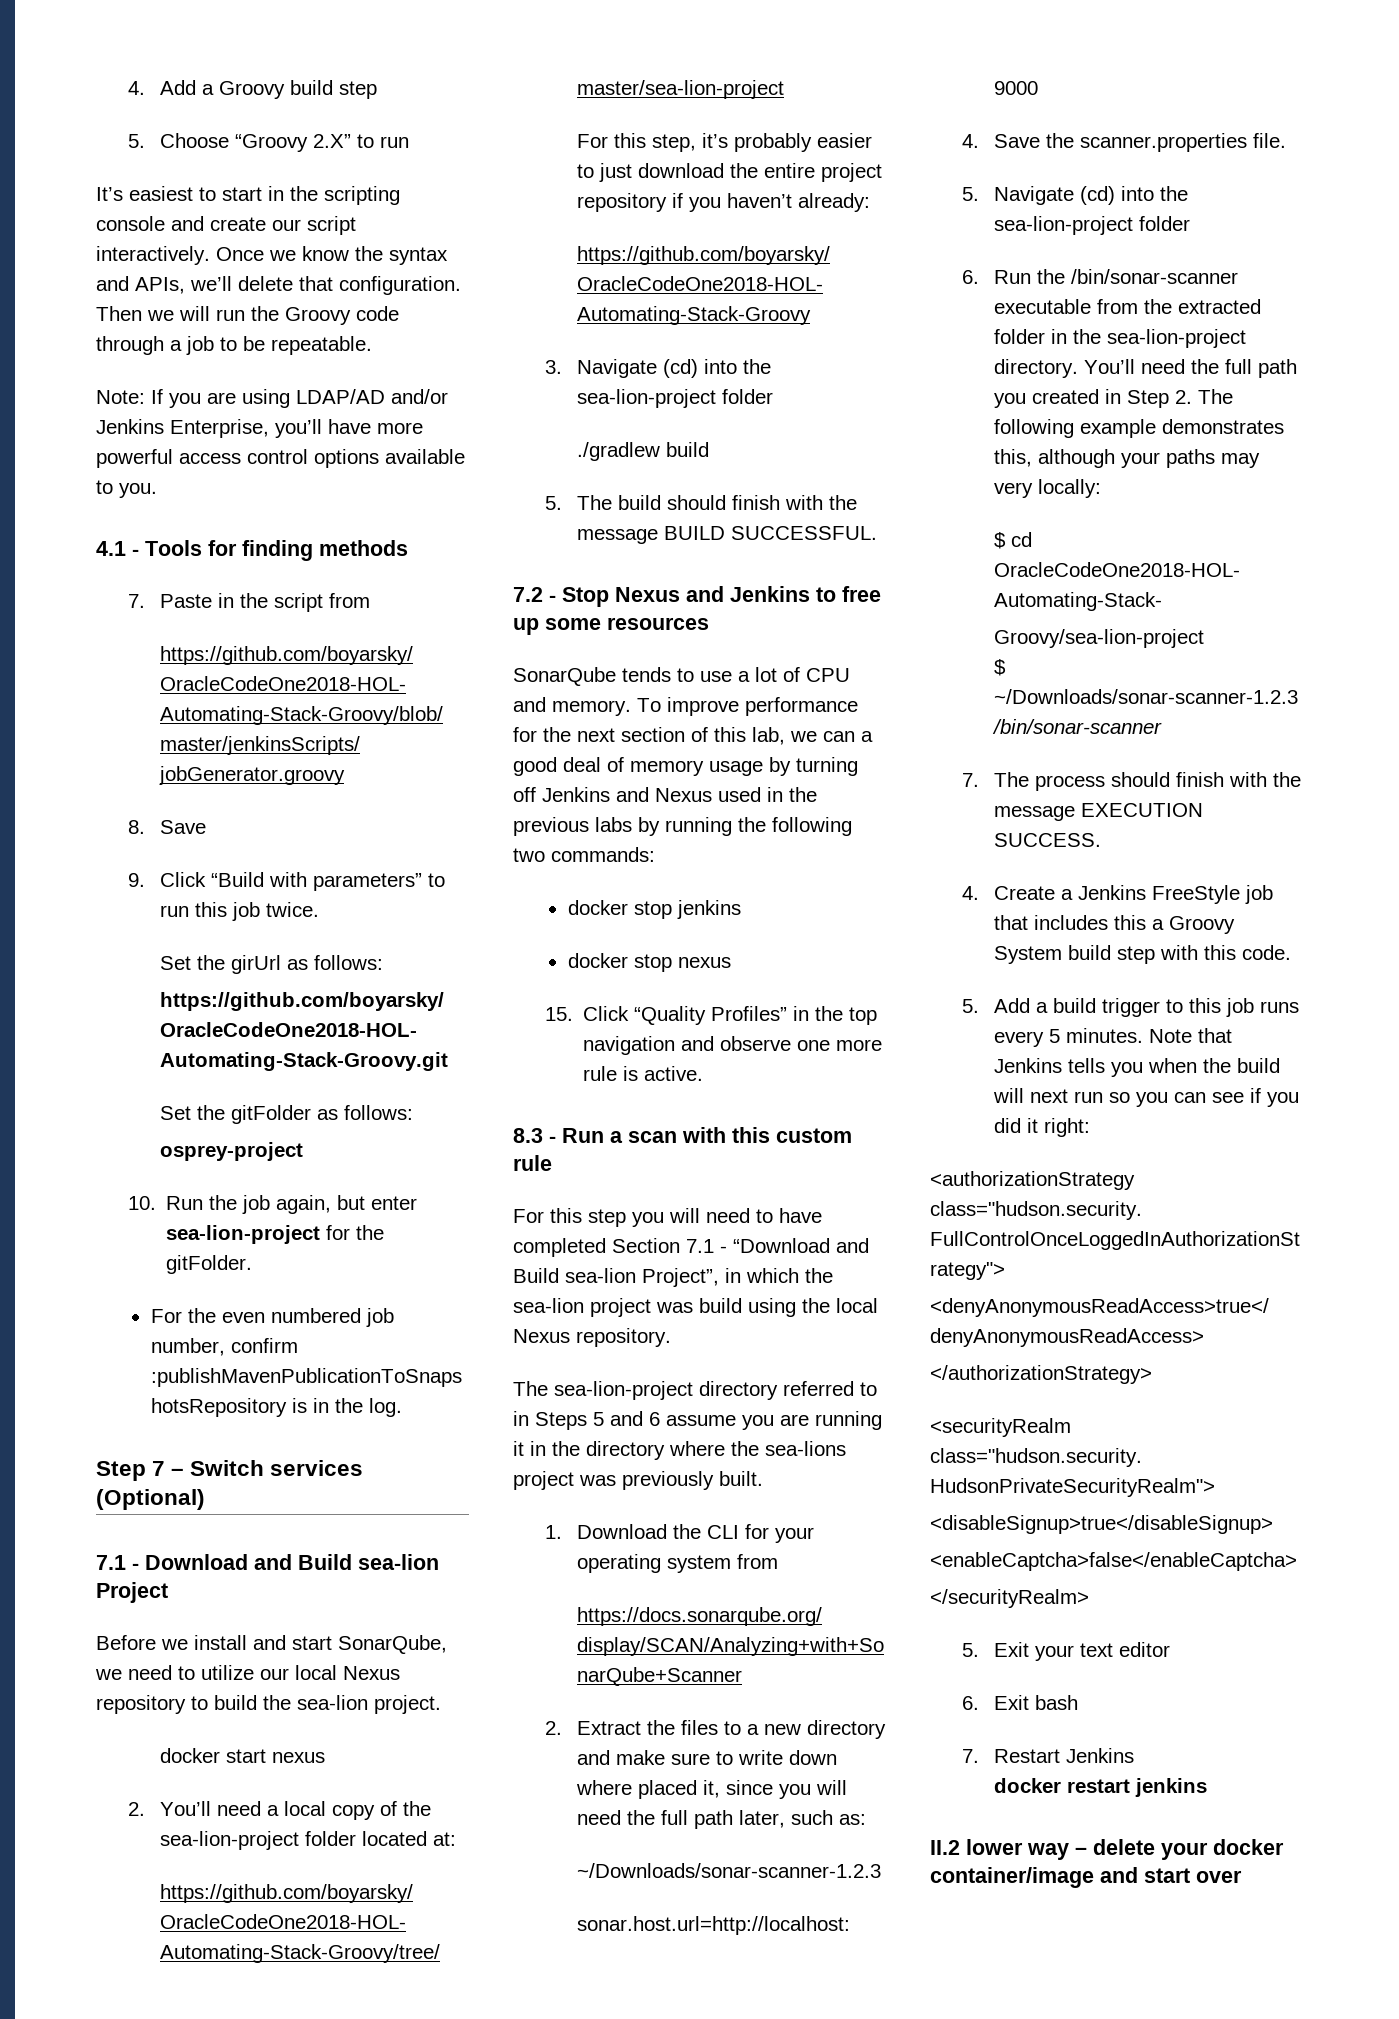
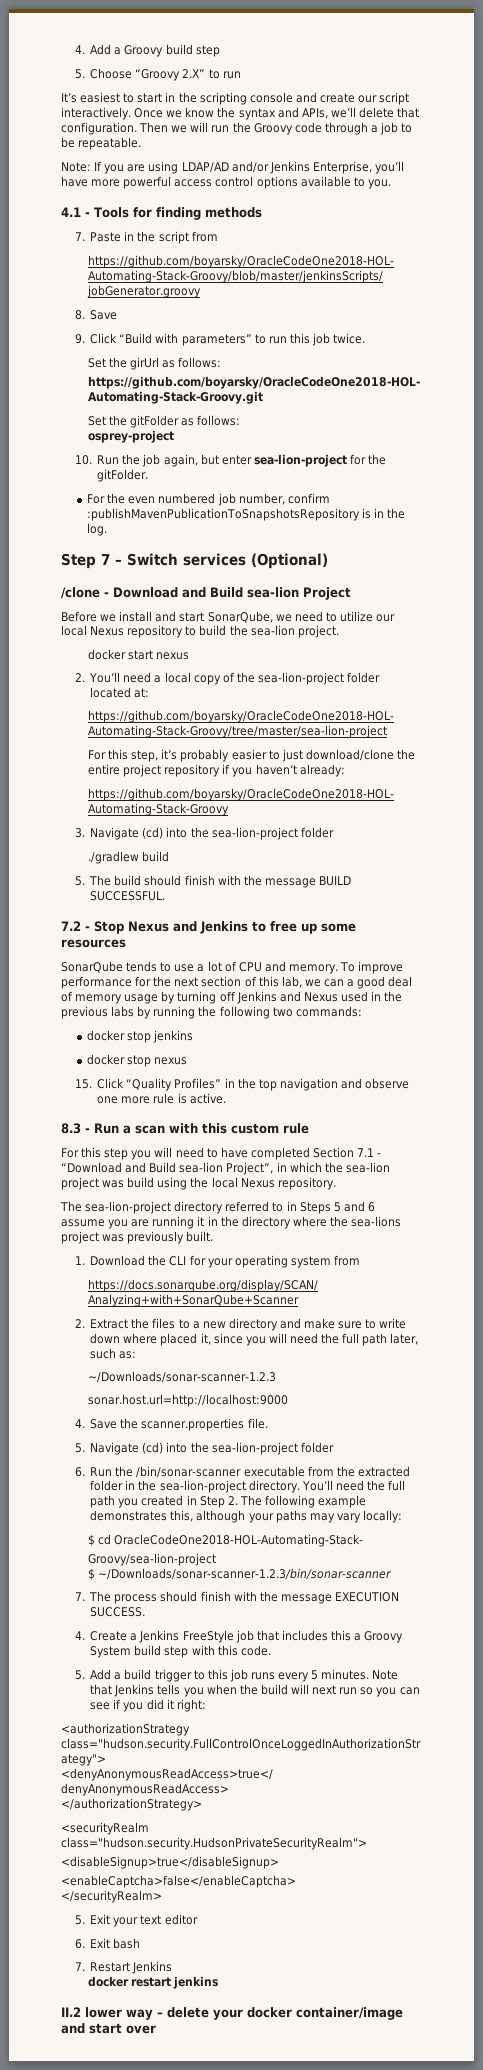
- 7.1 - Download and Build sea-lion Project
+ /clone - Download and Build sea-lion Project
- For this step, it’s probably easier to just download the entire project repository if you haven’t already:
+ For this step, it’s probably easier to just download/clone the entire project repository if you haven’t already:
- You’ll need the full path you created in Step 2. The following example demonstrates this, although your paths may very locally:
+ You’ll need the full path you created in Step 2. The following example demonstrates this, although your paths may vary locally:

